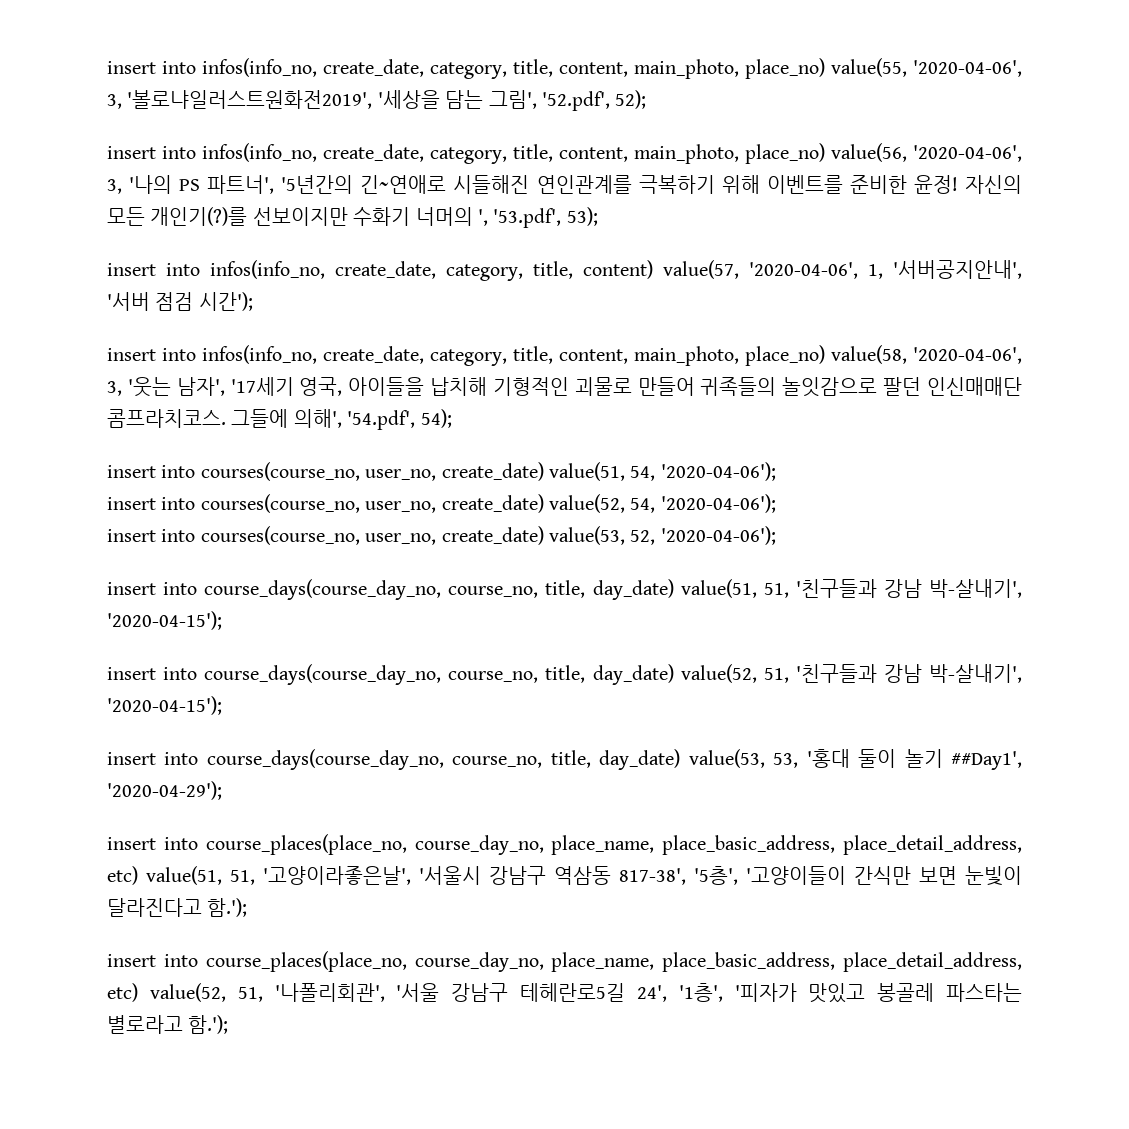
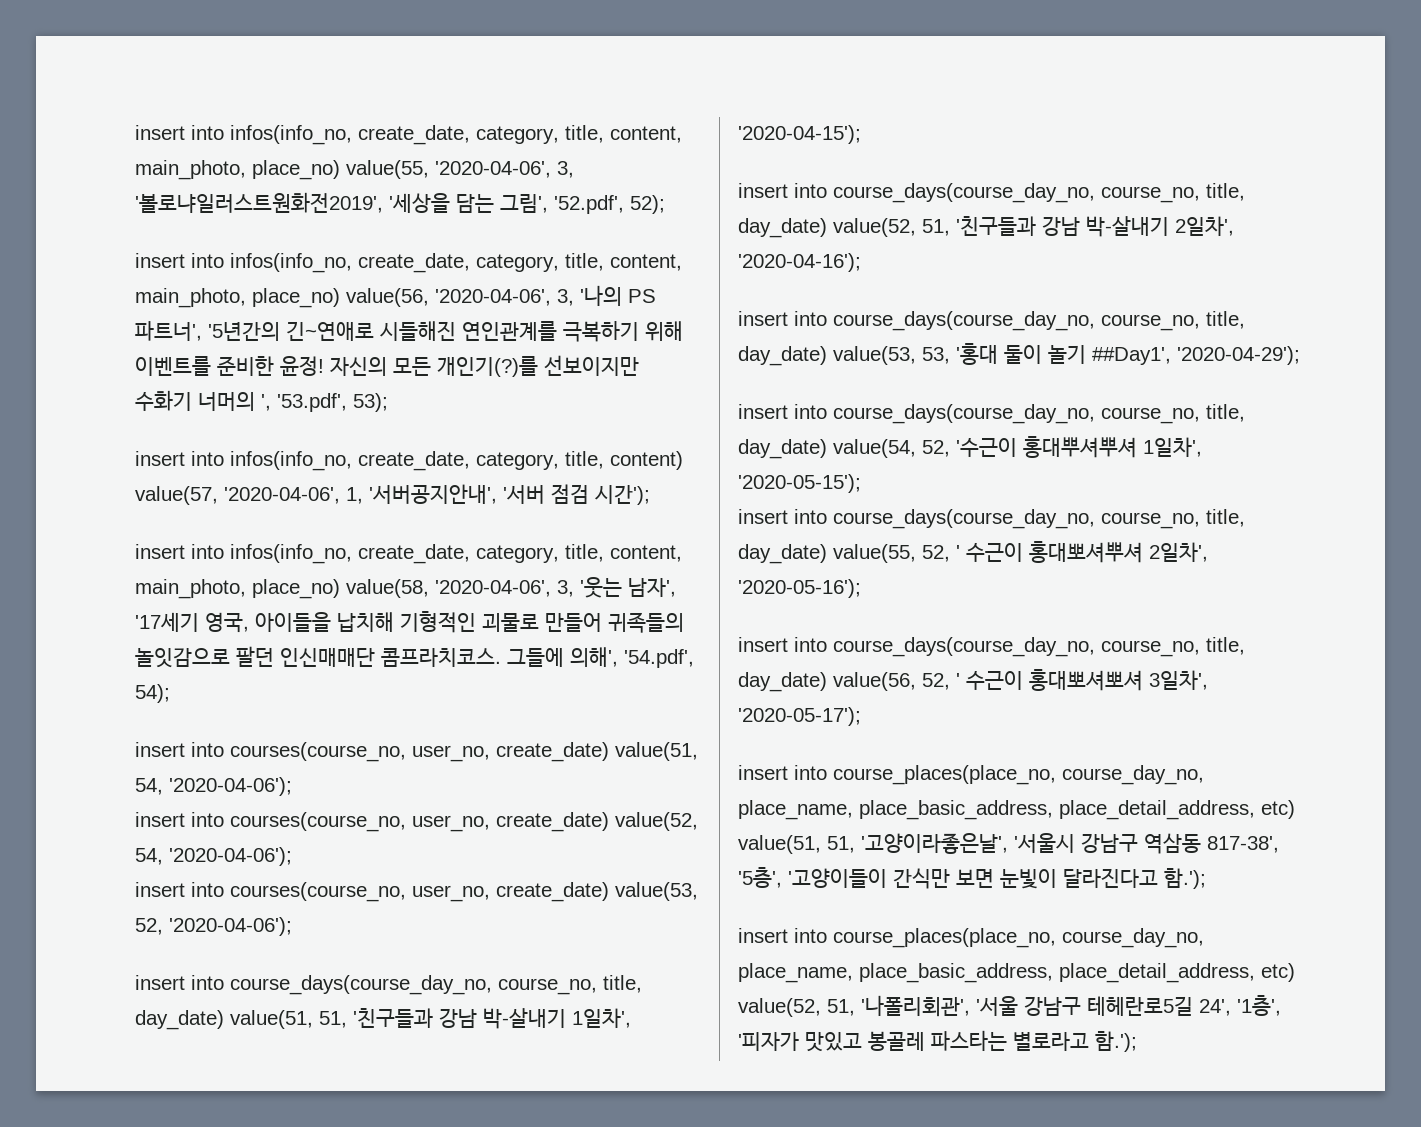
- insert into course_days(course_day_no, course_no, title, day_date) value(51, 51, '친구들과 강남 박-살내기', '2020-04-15');
+ insert into course_days(course_day_no, course_no, title, day_date) value(51, 51, '친구들과 강남 박-살내기 1일차', '2020-04-15');
- insert into course_days(course_day_no, course_no, title, day_date) value(52, 51, '친구들과 강남 박-살내기', '2020-04-15');
+ insert into course_days(course_day_no, course_no, title, day_date) value(52, 51, '친구들과 강남 박-살내기 2일차', '2020-04-16');
+ insert into course_days(course_day_no, course_no, title, day_date) value(54, 52, '수근이 홍대뿌셔뿌셔 1일차', '2020-05-15');
+ insert into course_days(course_day_no, course_no, title, day_date) value(55, 52, ' 수근이 홍대뽀셔뿌셔 2일차', '2020-05-16');
+ insert into course_days(course_day_no, course_no, title, day_date) value(56, 52, ' 수근이 홍대뽀셔뽀셔 3일차', '2020-05-17');

